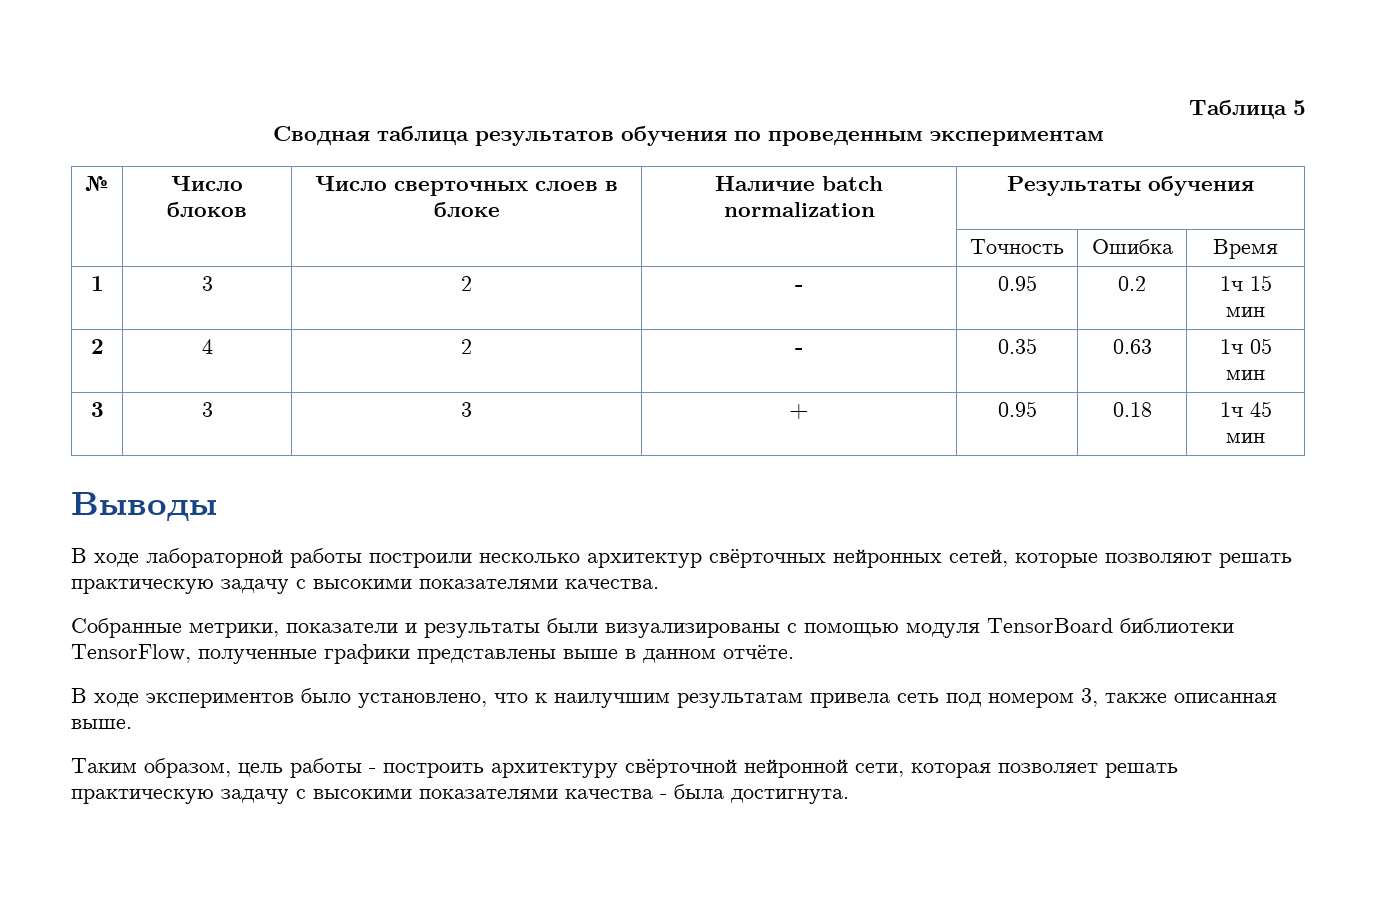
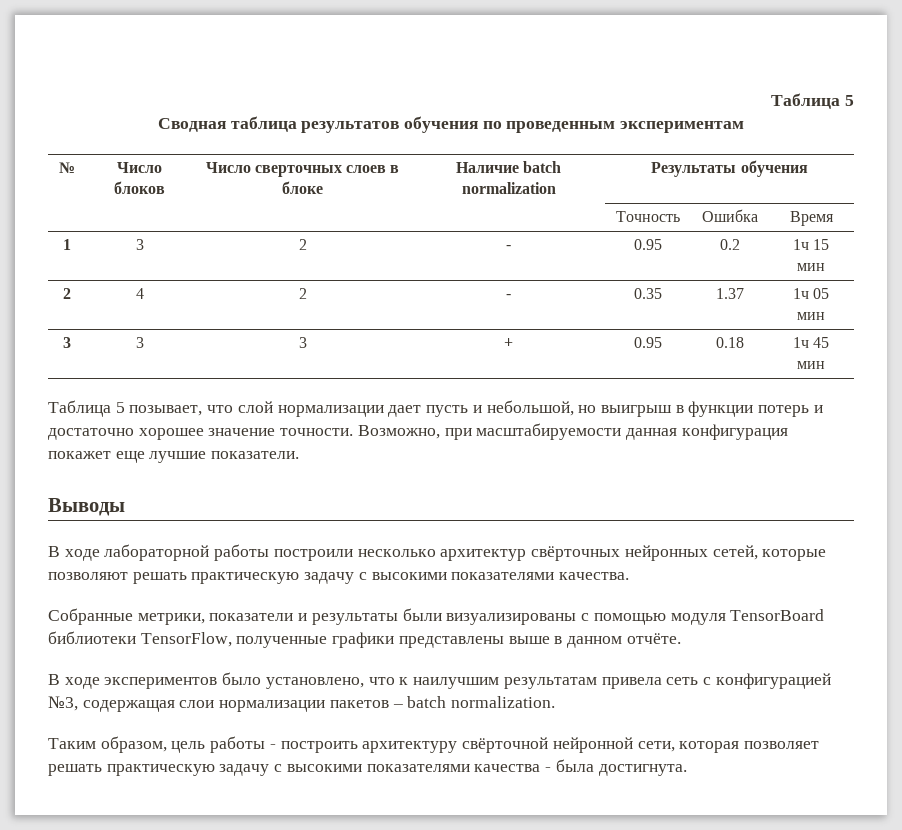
- 2 | 4 | 2 | - | 0.35 | 0.63 | 1ч 05 мин
+ 2 | 4 | 2 | - | 0.35 | 1.37 | 1ч 05 мин
+ Таблица 5 позывает, что слой нормализации дает пусть и небольшой, но выигрыш в функции потерь и достаточно хорошее значение точности. Возможно, при масштабируемости данная конфигурация покажет еще лучшие показатели.
- В ходе экспериментов было установлено, что к наилучшим результатам привела сеть под номером 3, также описанная выше.
+ В ходе экспериментов было установлено, что к наилучшим результатам привела сеть с конфигурацией №3, содержащая слои нормализации пакетов – batch normalization.

